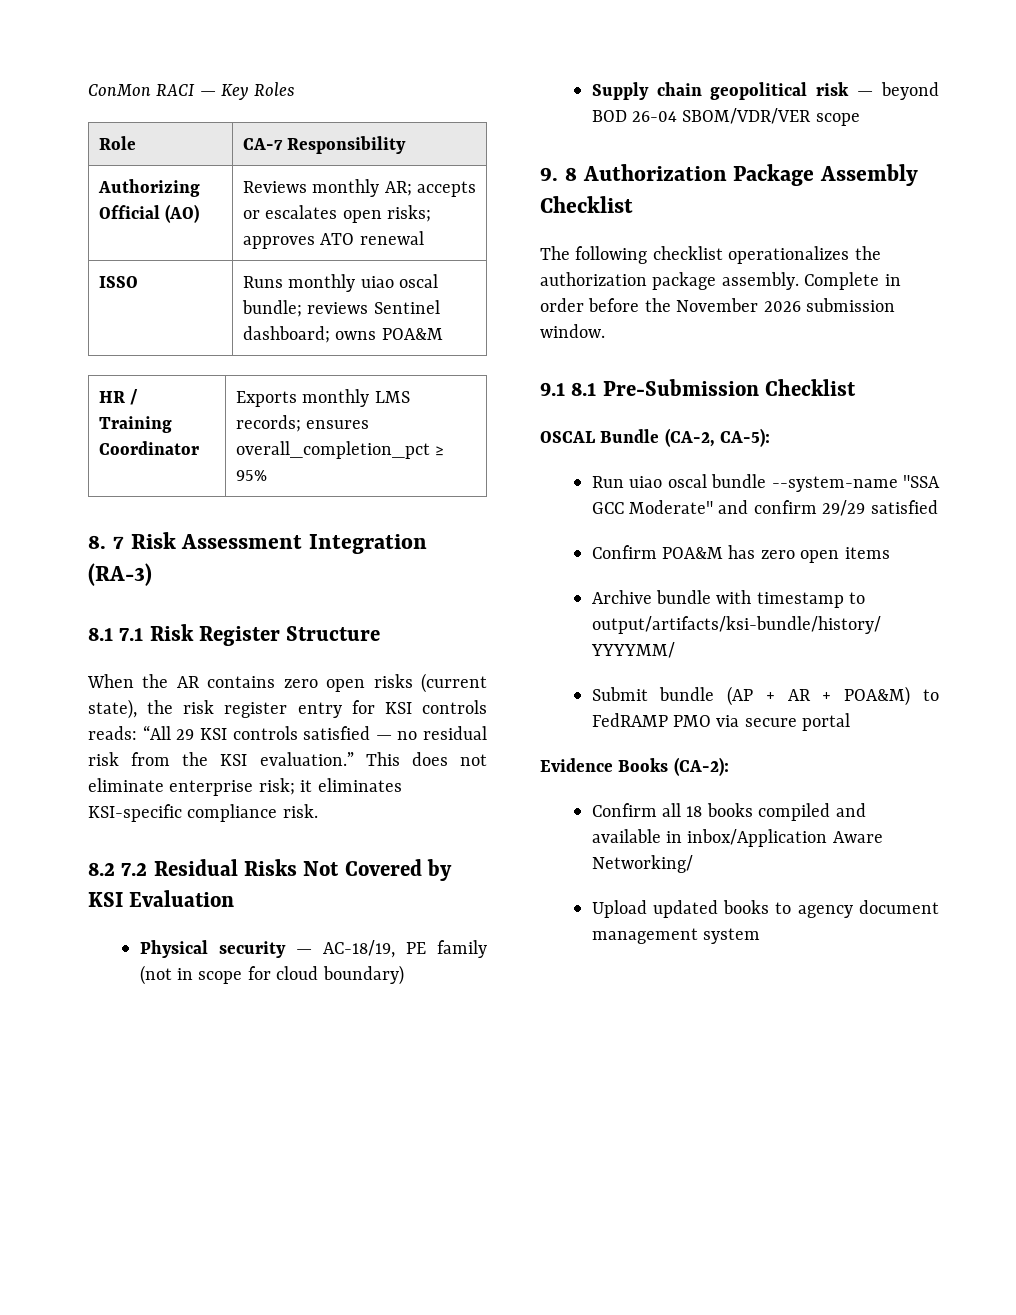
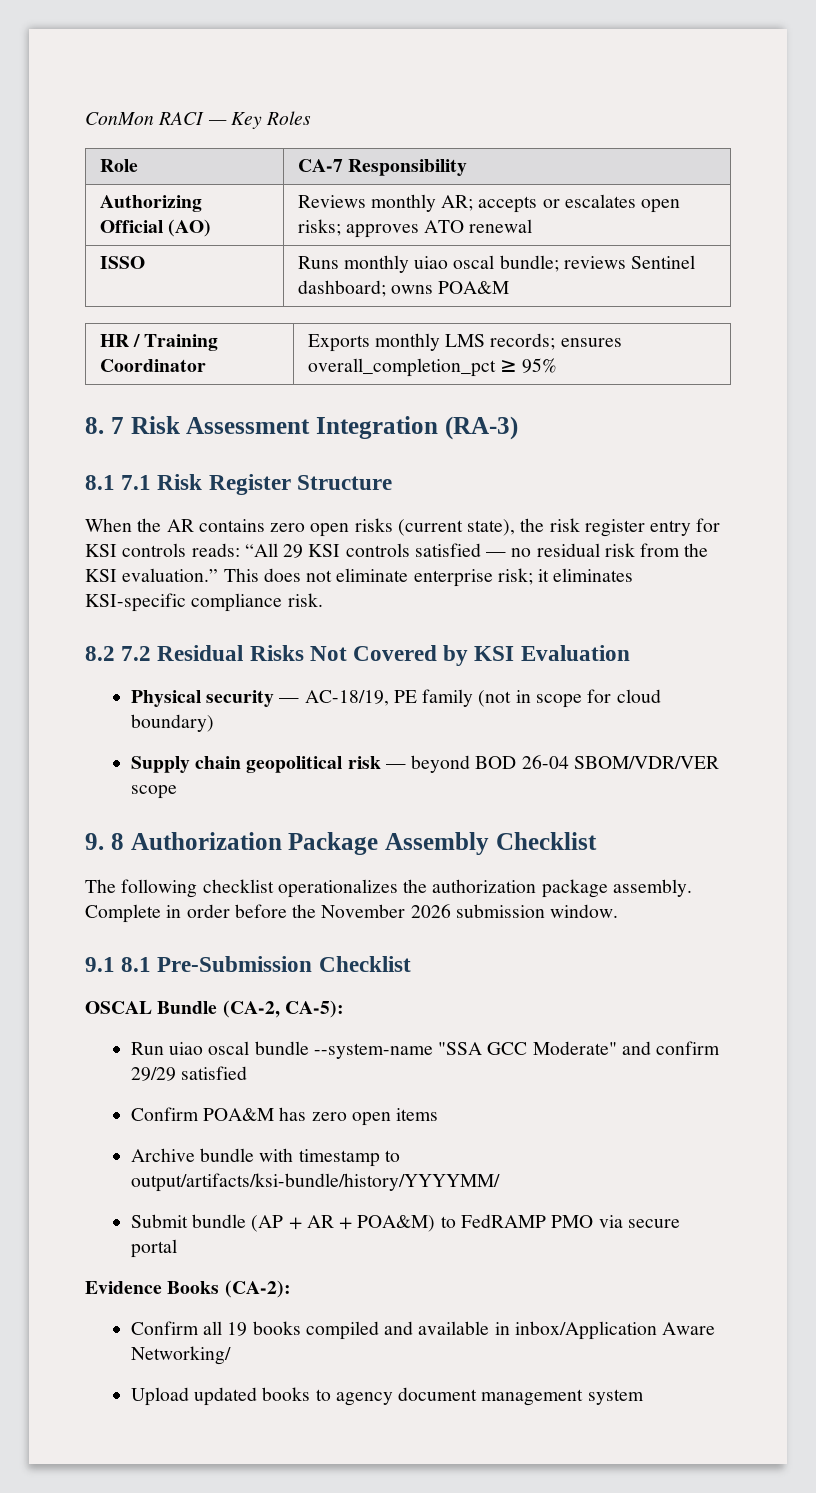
- Confirm all 18 books compiled and available in inbox/Application Aware Networking/
+ Confirm all 19 books compiled and available in inbox/Application Aware Networking/

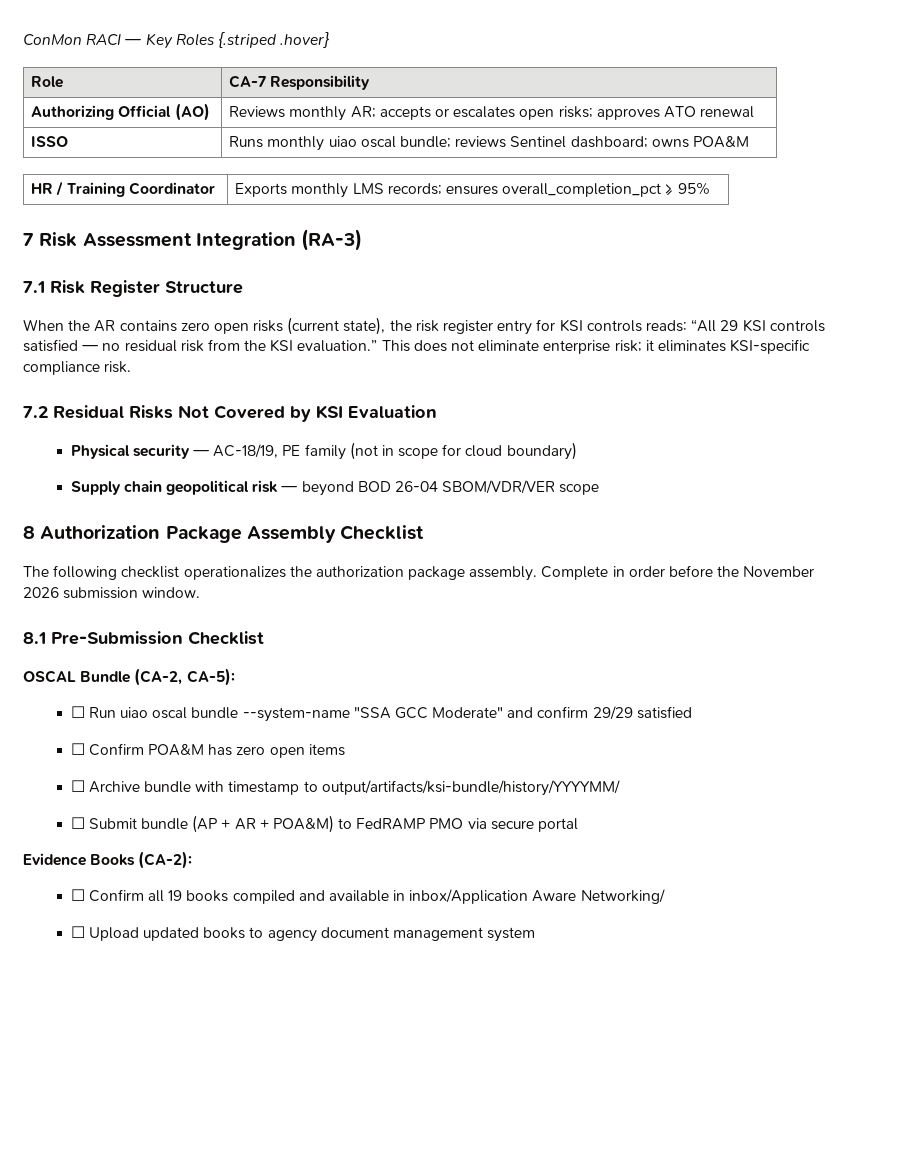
- ConMon RACI — Key Roles
+ ConMon RACI — Key Roles {.striped .hover}
- 8. 7 Risk Assessment Integration (RA-3)
+ 7 Risk Assessment Integration (RA-3)
- 8.1 7.1 Risk Register Structure
+ 7.1 Risk Register Structure
- 8.2 7.2 Residual Risks Not Covered by KSI Evaluation
+ 7.2 Residual Risks Not Covered by KSI Evaluation
- 9. 8 Authorization Package Assembly Checklist
+ 8 Authorization Package Assembly Checklist
- 9.1 8.1 Pre-Submission Checklist
+ 8.1 Pre-Submission Checklist
- Run uiao oscal bundle --system-name "SSA GCC Moderate" and confirm 29/29 satisfied
+ ☐ Run uiao oscal bundle --system-name "SSA GCC Moderate" and confirm 29/29 satisfied
- Confirm POA&M has zero open items
+ ☐ Confirm POA&M has zero open items
- Archive bundle with timestamp to output/artifacts/ksi-bundle/history/YYYYMM/
+ ☐ Archive bundle with timestamp to output/artifacts/ksi-bundle/history/YYYYMM/
- Submit bundle (AP + AR + POA&M) to FedRAMP PMO via secure portal
+ ☐ Submit bundle (AP + AR + POA&M) to FedRAMP PMO via secure portal
- Confirm all 19 books compiled and available in inbox/Application Aware Networking/
+ ☐ Confirm all 19 books compiled and available in inbox/Application Aware Networking/
- Upload updated books to agency document management system
+ ☐ Upload updated books to agency document management system

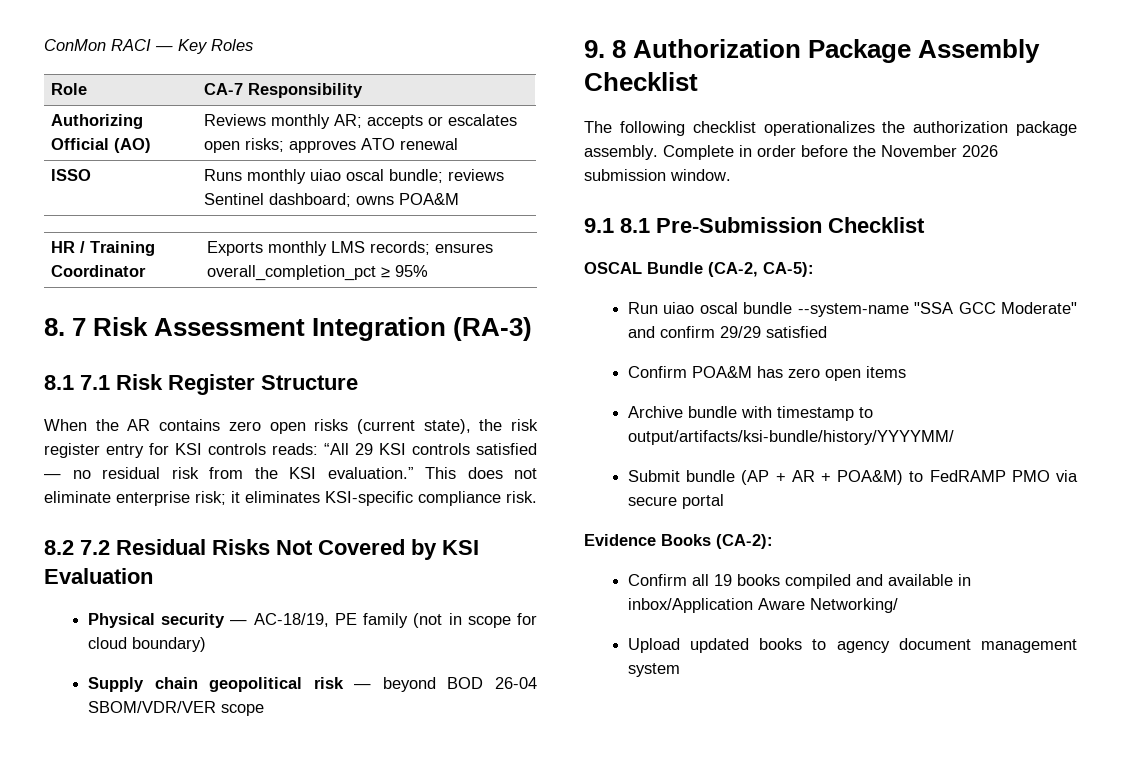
- ConMon RACI — Key Roles {.striped .hover}
+ ConMon RACI — Key Roles
- 7 Risk Assessment Integration (RA-3)
+ 8. 7 Risk Assessment Integration (RA-3)
- 7.1 Risk Register Structure
+ 8.1 7.1 Risk Register Structure
- 7.2 Residual Risks Not Covered by KSI Evaluation
+ 8.2 7.2 Residual Risks Not Covered by KSI Evaluation
- 8 Authorization Package Assembly Checklist
+ 9. 8 Authorization Package Assembly Checklist
- 8.1 Pre-Submission Checklist
+ 9.1 8.1 Pre-Submission Checklist
- ☐ Run uiao oscal bundle --system-name "SSA GCC Moderate" and confirm 29/29 satisfied
+ Run uiao oscal bundle --system-name "SSA GCC Moderate" and confirm 29/29 satisfied
- ☐ Confirm POA&M has zero open items
+ Confirm POA&M has zero open items
- ☐ Archive bundle with timestamp to output/artifacts/ksi-bundle/history/YYYYMM/
+ Archive bundle with timestamp to output/artifacts/ksi-bundle/history/YYYYMM/
- ☐ Submit bundle (AP + AR + POA&M) to FedRAMP PMO via secure portal
+ Submit bundle (AP + AR + POA&M) to FedRAMP PMO via secure portal
- ☐ Confirm all 19 books compiled and available in inbox/Application Aware Networking/
+ Confirm all 19 books compiled and available in inbox/Application Aware Networking/
- ☐ Upload updated books to agency document management system
+ Upload updated books to agency document management system

